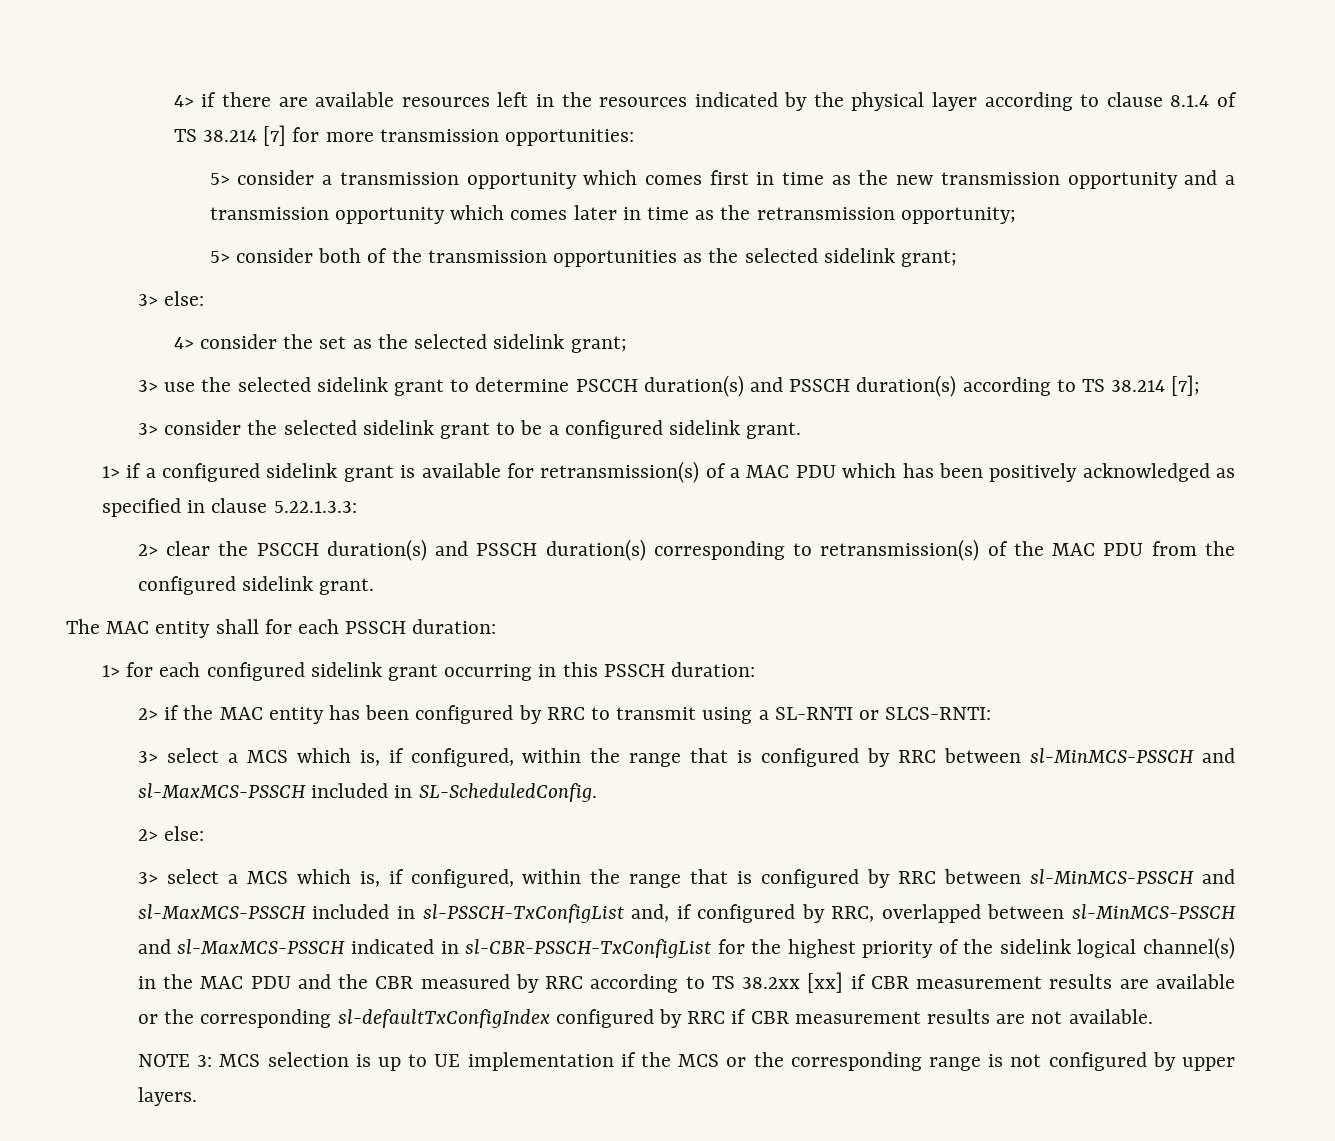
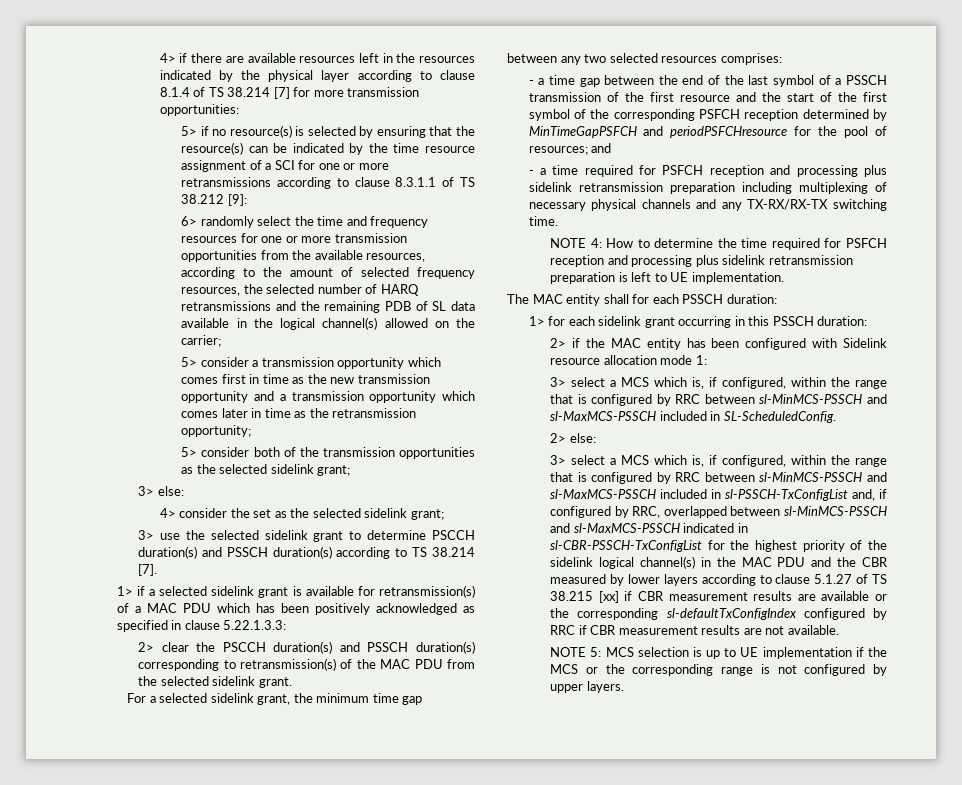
+ 5> if no resource(s) is selected by ensuring that the resource(s) can be indicated by the time resource assignment of a SCI for one or more retransmissions according to clause 8.3.1.1 of TS 38.212 [9]:
+ 6> randomly select the time and frequency resources for one or more transmission opportunities from the available resources, according to the amount of selected frequency resources, the selected number of HARQ retransmissions and the remaining PDB of SL data available in the logical channel(s) allowed on the carrier;
- 3> use the selected sidelink grant to determine PSCCH duration(s) and PSSCH duration(s) according to TS 38.214 [7];
- 3> consider the selected sidelink grant to be a configured sidelink grant.
+ 3> use the selected sidelink grant to determine PSCCH duration(s) and PSSCH duration(s) according to TS 38.214 [7].
- 1> if a configured sidelink grant is available for retransmission(s) of a MAC PDU which has been positively acknowledged as specified in clause 5.22.1.3.3:
+ 1> if a selected sidelink grant is available for retransmission(s) of a MAC PDU which has been positively acknowledged as specified in clause 5.22.1.3.3:
- 2> clear the PSCCH duration(s) and PSSCH duration(s) corresponding to retransmission(s) of the MAC PDU from the configured sidelink grant.
+ 2> clear the PSCCH duration(s) and PSSCH duration(s) corresponding to retransmission(s) of the MAC PDU from the selected sidelink grant.
+ For a selected sidelink grant, the minimum time gap between any two selected resources comprises:
+ - a time gap between the end of the last symbol of a PSSCH transmission of the first resource and the start of the first symbol of the corresponding PSFCH reception determined by MinTimeGapPSFCH and periodPSFCHresource for the pool of resources; and
+ - a time required for PSFCH reception and processing plus sidelink retransmission preparation including multiplexing of necessary physical channels and any TX-RX/RX-TX switching time.
+ NOTE 4: How to determine the time required for PSFCH reception and processing plus sidelink retransmission preparation is left to UE implementation.
- 1> for each configured sidelink grant occurring in this PSSCH duration:
+ 1> for each sidelink grant occurring in this PSSCH duration:
- 2> if the MAC entity has been configured by RRC to transmit using a SL-RNTI or SLCS-RNTI:
+ 2> if the MAC entity has been configured with Sidelink resource allocation mode 1:
- 3> select a MCS which is, if configured, within the range that is configured by RRC between sl-MinMCS-PSSCH and sl-MaxMCS-PSSCH included in sl-PSSCH-TxConfigList and, if configured by RRC, overlapped between sl-MinMCS-PSSCH and sl-MaxMCS-PSSCH indicated in sl-CBR-PSSCH-TxConfigList for the highest priority of the sidelink logical channel(s) in the MAC PDU and the CBR measured by RRC according to TS 38.2xx [xx] if CBR measurement results are available or the corresponding sl-defaultTxConfigIndex configured by RRC if CBR measurement results are not available.
+ 3> select a MCS which is, if configured, within the range that is configured by RRC between sl-MinMCS-PSSCH and sl-MaxMCS-PSSCH included in sl-PSSCH-TxConfigList and, if configured by RRC, overlapped between sl-MinMCS-PSSCH and sl-MaxMCS-PSSCH indicated in sl-CBR-PSSCH-TxConfigList for the highest priority of the sidelink logical channel(s) in the MAC PDU and the CBR measured by lower layers according to clause 5.1.27 of TS 38.215 [xx] if CBR measurement results are available or the corresponding sl-defaultTxConfigIndex configured by RRC if CBR measurement results are not available.
- NOTE 3: MCS selection is up to UE implementation if the MCS or the corresponding range is not configured by upper layers.
+ NOTE 5: MCS selection is up to UE implementation if the MCS or the corresponding range is not configured by upper layers.

